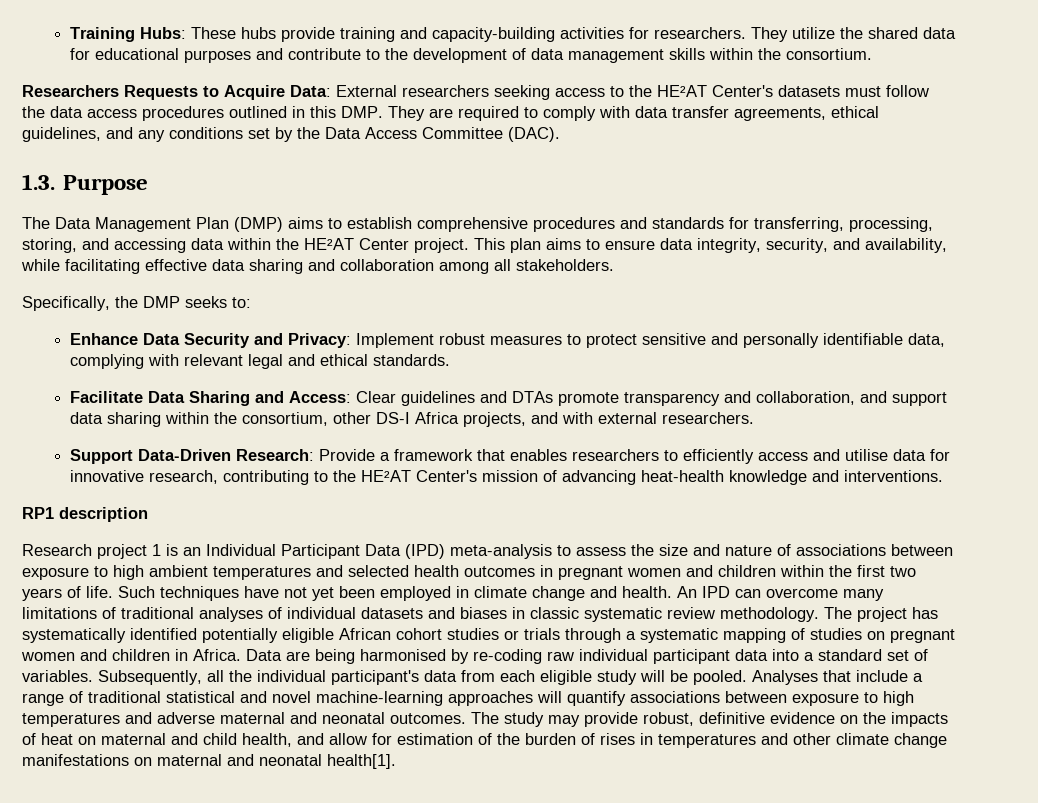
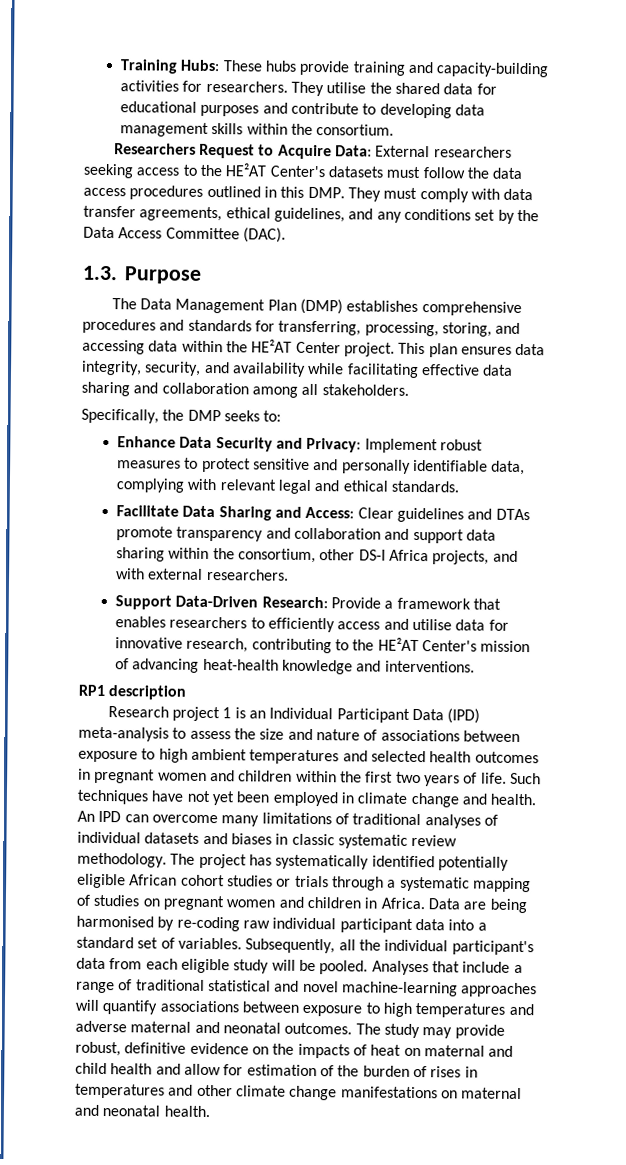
- They utilize the shared data for educational purposes and contribute to the development of data management skills within the consortium.
+ They utilise the shared data for educational purposes and contribute to developing data management skills within the consortium.
- Researchers Requests to Acquire Data: External researchers seeking access to the HE²AT Center's datasets must follow the data access procedures outlined in this DMP. They are required to comply with data transfer agreements, ethical guidelines, and any conditions set by the Data Access Committee (DAC).
+ Researchers Request to Acquire Data: External researchers seeking access to the HE²AT Center's datasets must follow the data access procedures outlined in this DMP. They must comply with data transfer agreements, ethical guidelines, and any conditions set by the Data Access Committee (DAC).
- The Data Management Plan (DMP) aims to establish comprehensive procedures and standards for transferring, processing, storing, and accessing data within the HE²AT Center project.
+ The Data Management Plan (DMP) establishes comprehensive procedures and standards for transferring, processing, storing, and accessing data within the HE²AT Center project.
- This plan aims to ensure data integrity, security, and availability, while facilitating effective data sharing and collaboration among all stakeholders.
+ This plan ensures data integrity, security, and availability while facilitating effective data sharing and collaboration among all stakeholders.
- Facilitate Data Sharing and Access: Clear guidelines and DTAs promote transparency and collaboration, and support data sharing within the consortium, other DS-I Africa projects, and with external researchers.
+ Facilitate Data Sharing and Access: Clear guidelines and DTAs promote transparency and collaboration and support data sharing within the consortium, other DS-I Africa projects, and with external researchers.
- The study may provide robust, definitive evidence on the impacts of heat on maternal and child health, and allow for estimation of the burden of rises in temperatures and other climate change manifestations on maternal and neonatal health[1].
+ The study may provide robust, definitive evidence on the impacts of heat on maternal and child health and allow for estimation of the burden of rises in temperatures and other climate change manifestations on maternal and neonatal health.

